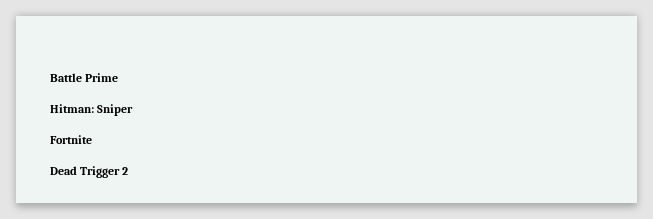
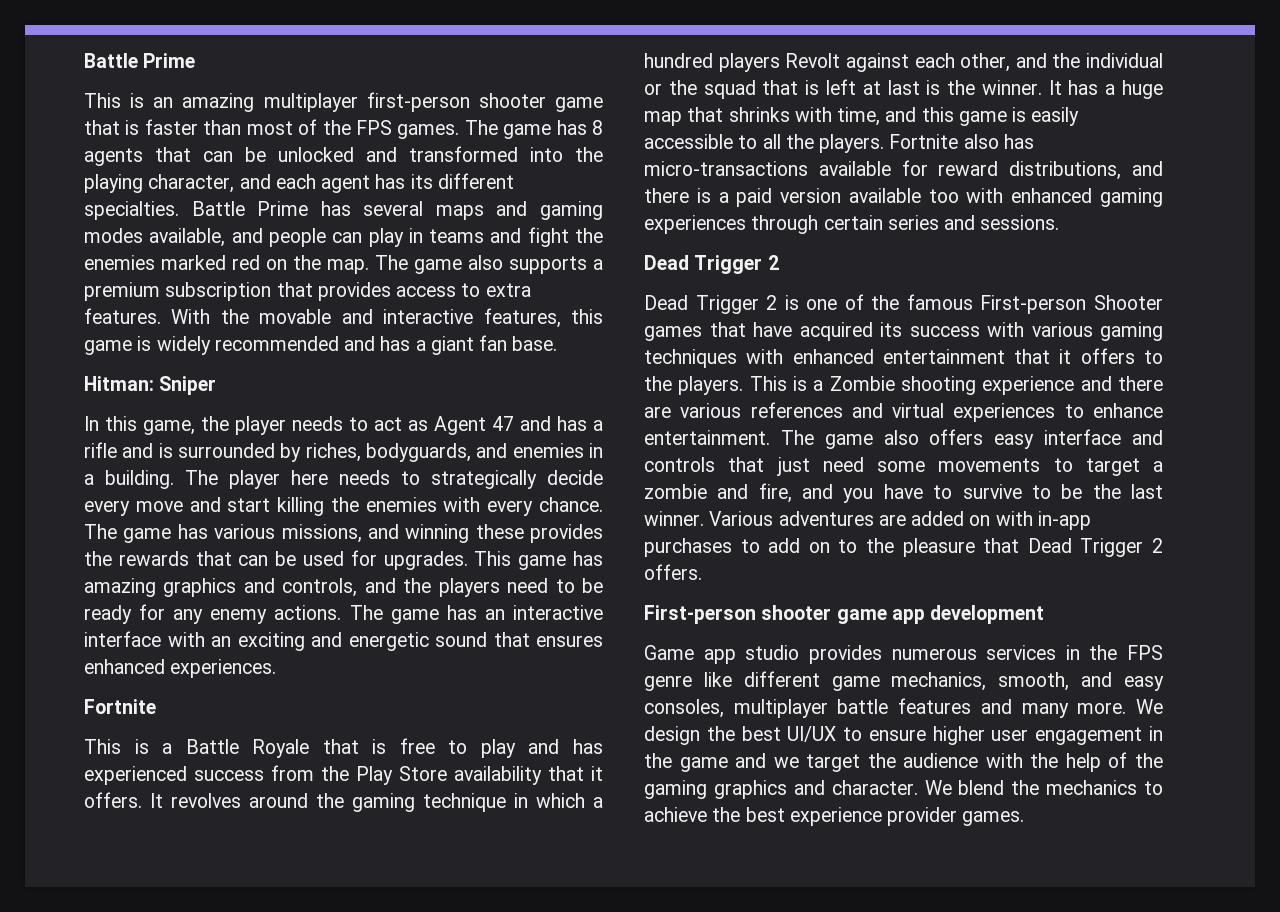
+ This is an amazing multiplayer first-person shooter game that is faster than most of the FPS games. The game has 8 agents that can be unlocked and transformed into the playing character, and each agent has its different specialties. Battle Prime has several maps and gaming modes available, and people can play in teams and fight the enemies marked red on the map. The game also supports a premium subscription that provides access to extra features. With the movable and interactive features, this game is widely recommended and has a giant fan base.
  Hitman: Sniper
+ In this game, the player needs to act as Agent 47 and has a rifle and is surrounded by riches, bodyguards, and enemies in a building. The player here needs to strategically decide every move and start killing the enemies with every chance. The game has various missions, and winning these provides the rewards that can be used for upgrades. This game has amazing graphics and controls, and the players need to be ready for any enemy actions. The game has an interactive interface with an exciting and energetic sound that ensures enhanced experiences.
  Fortnite
+ This is a Battle Royale that is free to play and has experienced success from the Play Store availability that it offers. It revolves around the gaming technique in which a hundred players Revolt against each other, and the individual or the squad that is left at last is the winner. It has a huge map that shrinks with time, and this game is easily accessible to all the players. Fortnite also has micro-transactions available for reward distributions, and there is a paid version available too with enhanced gaming experiences through certain series and sessions.
  Dead Trigger 2
+ Dead Trigger 2 is one of the famous First-person Shooter games that have acquired its success with various gaming techniques with enhanced entertainment that it offers to the players. This is a Zombie shooting experience and there are various references and virtual experiences to enhance entertainment. The game also offers easy interface and controls that just need some movements to target a zombie and fire, and you have to survive to be the last winner. Various adventures are added on with in-app purchases to add on to the pleasure that Dead Trigger 2 offers.
+ First-person shooter game app development
+ Game app studio provides numerous services in the FPS genre like different game mechanics, smooth, and easy consoles, multiplayer battle features and many more. We design the best UI/UX to ensure higher user engagement in the game and we target the audience with the help of the gaming graphics and character. We blend the mechanics to achieve the best experience provider games.

